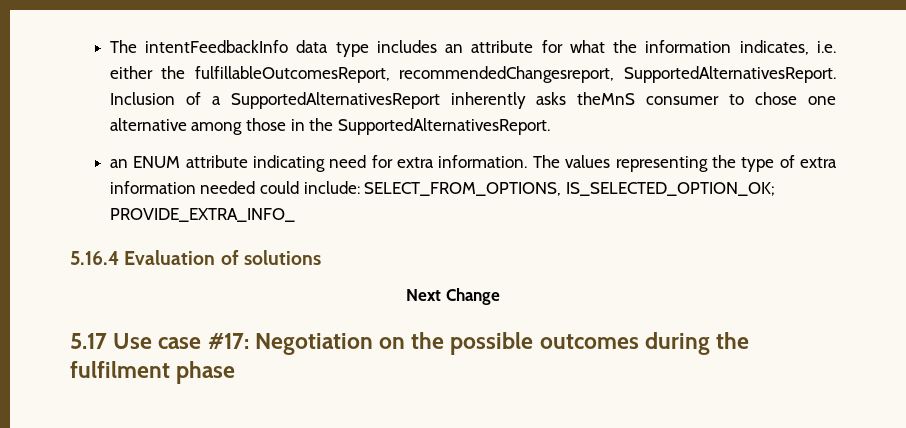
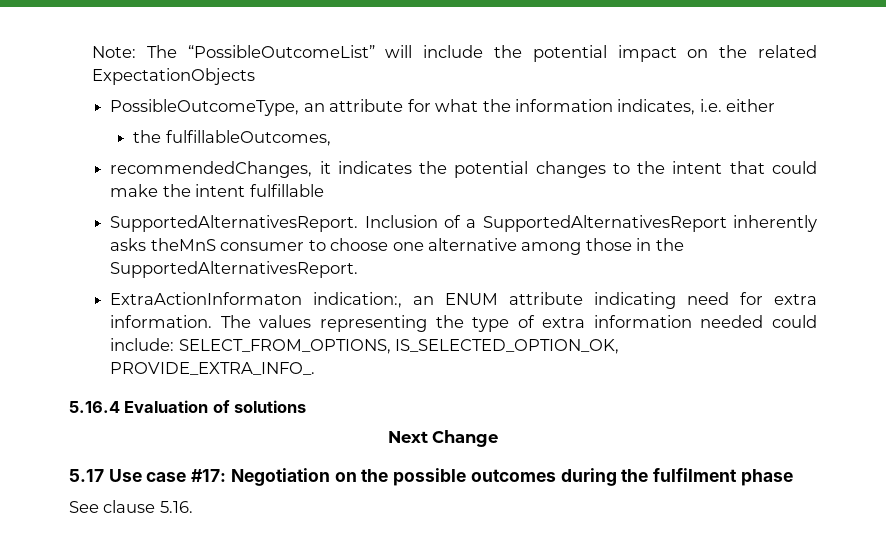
- The intentFeedbackInfo data type includes an attribute for what the information indicates, i.e. either the fulfillableOutcomesReport, recommendedChangesreport, SupportedAlternativesReport.
+ Note: The “PossibleOutcomeList” will include the potential impact on the related ExpectationObjects
+ PossibleOutcomeType, an attribute for what the information indicates, i.e. either
+ the fulfillableOutcomes,
+ recommendedChanges, it indicates the potential changes to the intent that could make the intent fulfillable
+ SupportedAlternativesReport.
- Inclusion of a SupportedAlternativesReport inherently asks theMnS consumer to chose one alternative among those in the SupportedAlternativesReport.
+ Inclusion of a SupportedAlternativesReport inherently asks theMnS consumer to choose one alternative among those in the SupportedAlternativesReport.
- an ENUM attribute indicating need for extra information.
+ ExtraActionInformaton indication:, an ENUM attribute indicating need for extra information.
- The values representing the type of extra information needed could include: SELECT_FROM_OPTIONS, IS_SELECTED_OPTION_OK; PROVIDE_EXTRA_INFO_
+ The values representing the type of extra information needed could include: SELECT_FROM_OPTIONS, IS_SELECTED_OPTION_OK, PROVIDE_EXTRA_INFO_.
+ See clause 5.16.

